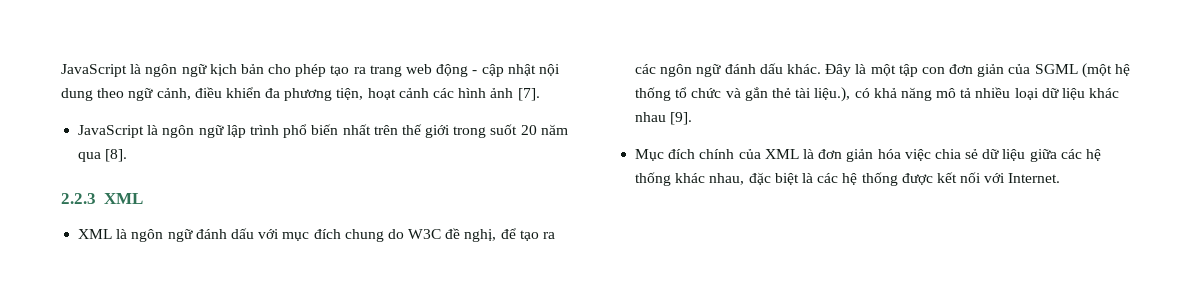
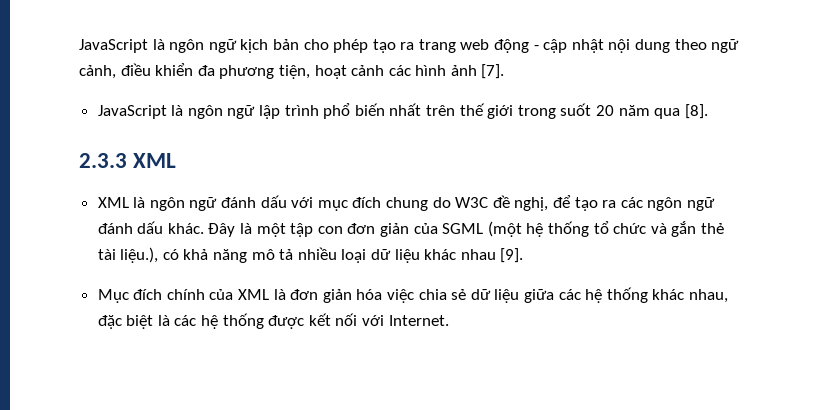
- 2.2.3 XML
+ 2.3.3 XML

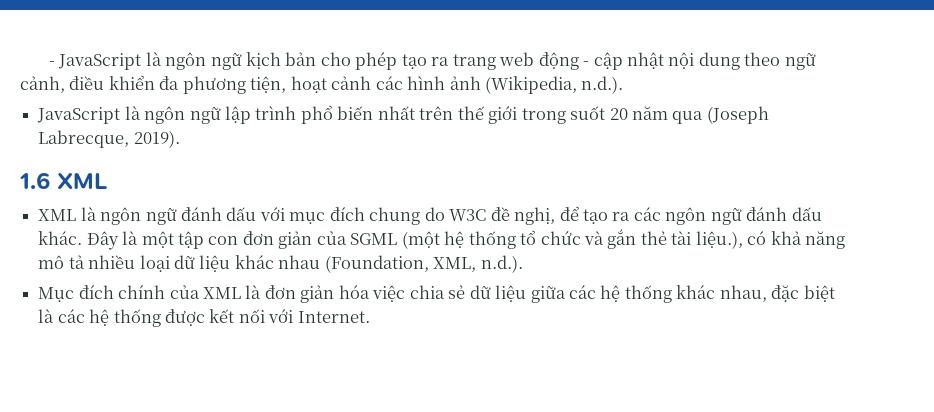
- JavaScript là ngôn ngữ kịch bản cho phép tạo ra trang web động - cập nhật nội dung theo ngữ cảnh, điều khiển đa phương tiện, hoạt cảnh các hình ảnh [7].
+ - JavaScript là ngôn ngữ kịch bản cho phép tạo ra trang web động - cập nhật nội dung theo ngữ cảnh, điều khiển đa phương tiện, hoạt cảnh các hình ảnh (Wikipedia, n.d.).
- JavaScript là ngôn ngữ lập trình phổ biến nhất trên thế giới trong suốt 20 năm qua [8].
- 2.3.3 XML
+ JavaScript là ngôn ngữ lập trình phổ biến nhất trên thế giới trong suốt 20 năm qua (Joseph Labrecque, 2019).
+ 1.6 XML
- Đây là một tập con đơn giản của SGML (một hệ thống tổ chức và gắn thẻ tài liệu.), có khả năng mô tả nhiều loại dữ liệu khác nhau [9].
+ Đây là một tập con đơn giản của SGML (một hệ thống tổ chức và gắn thẻ tài liệu.), có khả năng mô tả nhiều loại dữ liệu khác nhau (Foundation, XML, n.d.).

